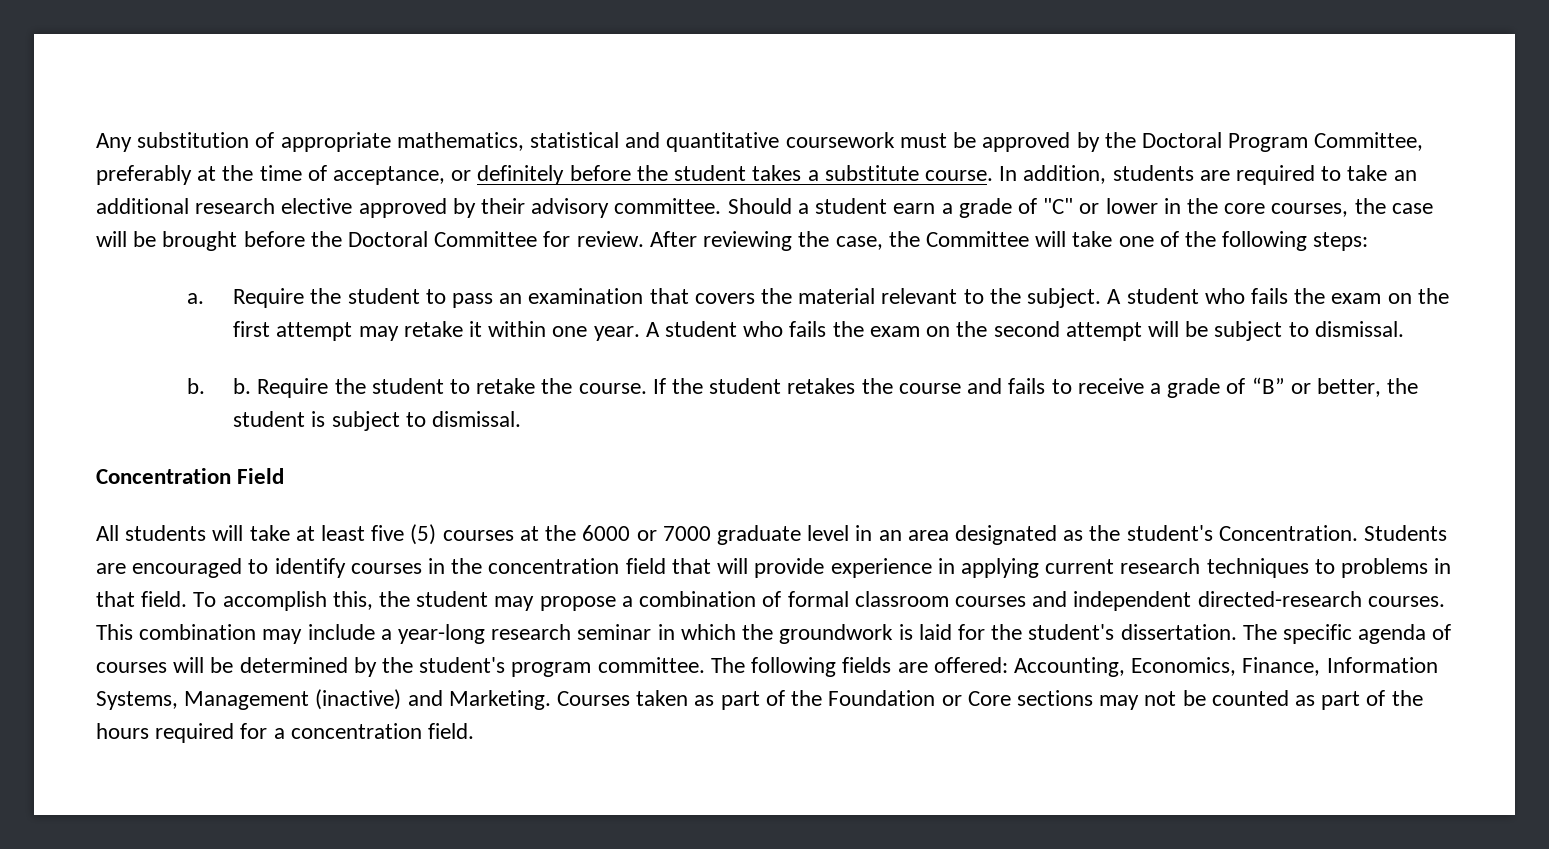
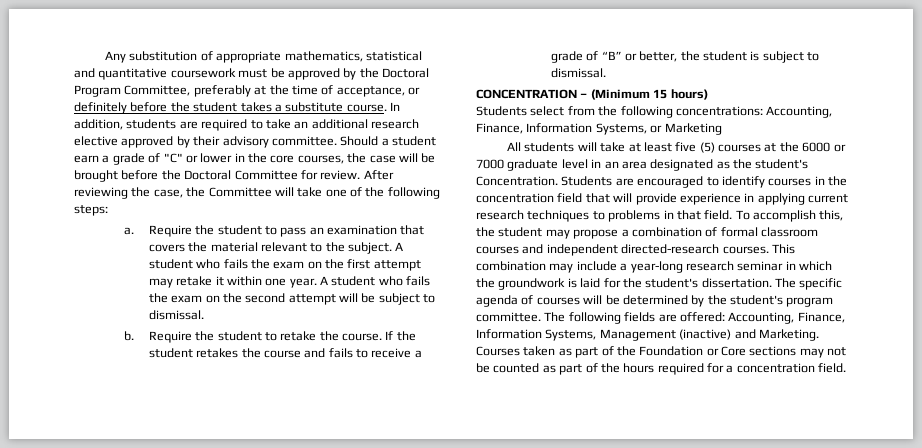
- b. b.
+ b.
- Concentration Field
+ CONCENTRATION – (Minimum 15 hours)
+ Students select from the following concentrations: Accounting, Finance, Information Systems, or Marketing
- The following fields are offered: Accounting, Economics, Finance, Information Systems, Management (inactive) and Marketing.
+ The following fields are offered: Accounting, Finance, Information Systems, Management (inactive) and Marketing.

